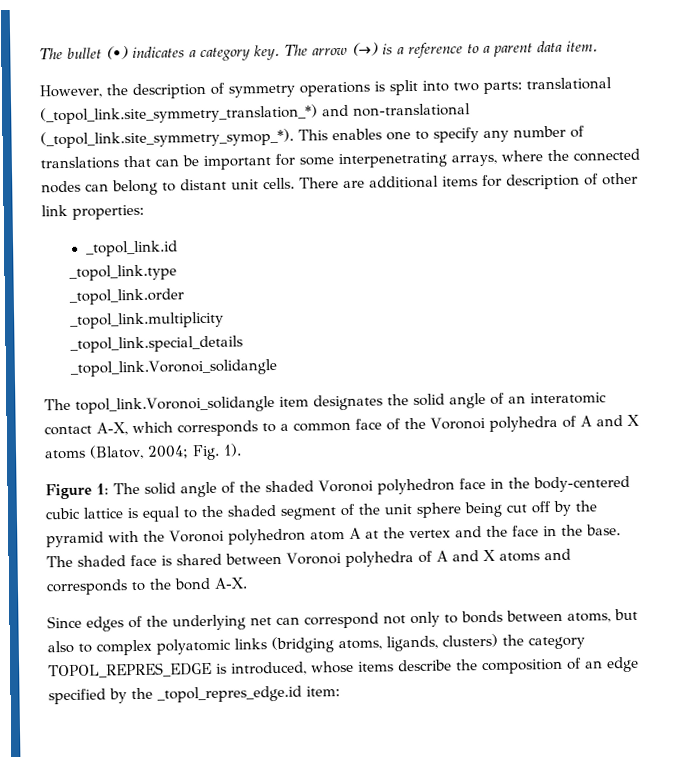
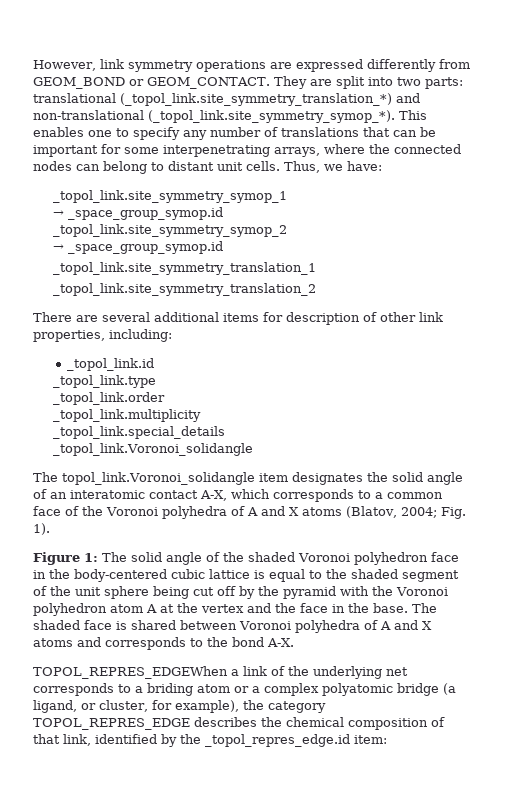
- The bullet (•) indicates a category key. The arrow (→) is a reference to a parent data item.
- However, the description of symmetry operations is split into two parts: translational (_topol_link.site_symmetry_translation_*) and non-translational (_topol_link.site_symmetry_symop_*). This enables one to specify any number of translations that can be important for some interpenetrating arrays, where the connected nodes can belong to distant unit cells. There are additional items for description of other link properties:
+ However, link symmetry operations are expressed differently from GEOM_BOND or GEOM_CONTACT. They are split into two parts: translational (_topol_link.site_symmetry_translation_*) and non-translational (_topol_link.site_symmetry_symop_*). This enables one to specify any number of translations that can be important for some interpenetrating arrays, where the connected nodes can belong to distant unit cells. Thus, we have:
+ _topol_link.site_symmetry_symop_1
+ → _space_group_symop.id
+ _topol_link.site_symmetry_symop_2
+ → _space_group_symop.id
+ _topol_link.site_symmetry_translation_1
+ _topol_link.site_symmetry_translation_2
+ There are several additional items for description of other link properties, including:
- Since edges of the underlying net can correspond not only to bonds between atoms, but also to complex polyatomic links (bridging atoms, ligands, clusters) the category TOPOL_REPRES_EDGE is introduced, whose items describe the composition of an edge specified by the _topol_repres_edge.id item:
+ TOPOL_REPRES_EDGEWhen a link of the underlying net corresponds to a briding atom or a complex polyatomic bridge (a ligand, or cluster, for example), the category TOPOL_REPRES_EDGE describes the chemical composition of that link, identified by the _topol_repres_edge.id item:

